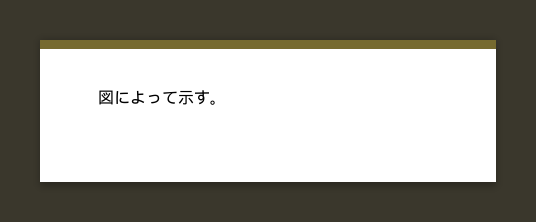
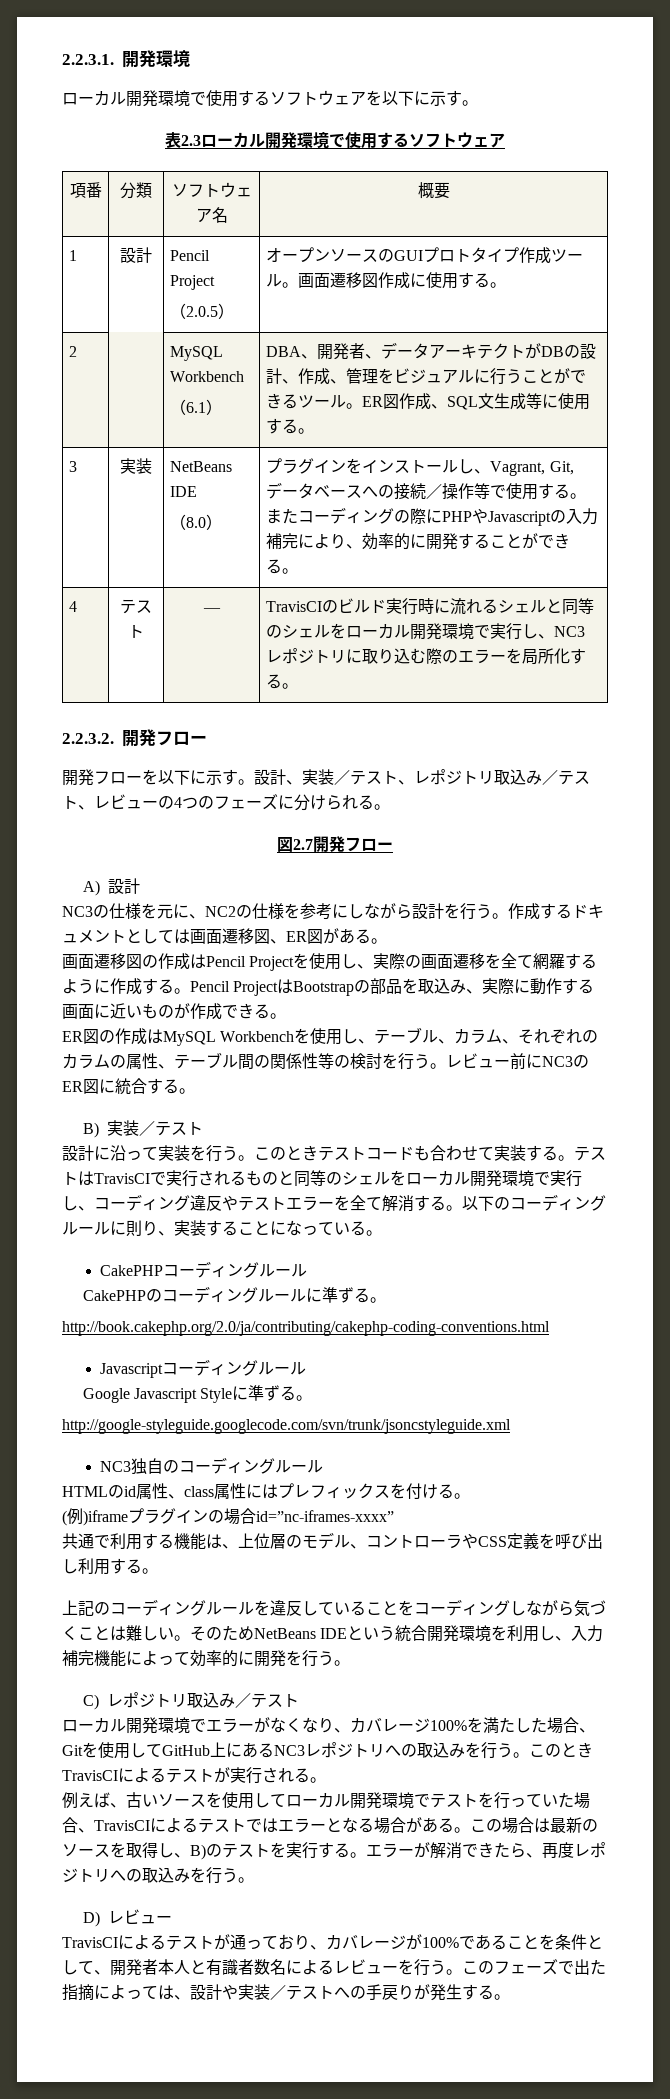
- 図によって示す。
+ 2.2.3.1.開発環境
+ ローカル開発環境で使用するソフトウェアを以下に示す。
+ 表2.3ローカル開発環境で使用するソフトウェア
+ 項番 | 分類 | ソフトウェア名 | 概要
+ 1 | 設計 | Pencil Project
+ （2.0.5） | オープンソースのGUIプロトタイプ作成ツール。画面遷移図作成に使用する。
+ 2 | | MySQL Workbench
+ （6.1） | DBA、開発者、データアーキテクトがDBの設計、作成、管理をビジュアルに行うことができるツール。ER図作成、SQL文生成等に使用する。
+ 3 | 実装 | NetBeans IDE
+ （8.0） | プラグインをインストールし、Vagrant, Git,データベースへの接続／操作等で使用する。またコーディングの際にPHPやJavascriptの入力補完により、効率的に開発することができる。
+ 4 | テスト | ― | TravisCIのビルド実行時に流れるシェルと同等のシェルをローカル開発環境で実行し、NC3レポジトリに取り込む際のエラーを局所化する。
+ 2.2.3.2.開発フロー
+ 開発フローを以下に示す。設計、実装／テスト、レポジトリ取込み／テスト、レビューの4つのフェーズに分けられる。
+ 図2.7開発フロー
+ A)設計
+ NC3の仕様を元に、NC2の仕様を参考にしながら設計を行う。作成するドキュメントとしては画面遷移図、ER図がある。
+ 画面遷移図の作成はPencil Projectを使用し、実際の画面遷移を全て網羅するように作成する。Pencil ProjectはBootstrapの部品を取込み、実際に動作する画面に近いものが作成できる。
+ ER図の作成はMySQL Workbenchを使用し、テーブル、カラム、それぞれのカラムの属性、テーブル間の関係性等の検討を行う。レビュー前にNC3のER図に統合する。
+ B)実装／テスト
+ 設計に沿って実装を行う。このときテストコードも合わせて実装する。テストはTravisCIで実行されるものと同等のシェルをローカル開発環境で実行し、コーディング違反やテストエラーを全て解消する。以下のコーディングルールに則り、実装することになっている。
+ CakePHPコーディングルール
+ CakePHPのコーディングルールに準ずる。
+ http://book.cakephp.org/2.0/ja/contributing/cakephp-coding-conventions.html
+ Javascriptコーディングルール
+ Google Javascript Styleに準ずる。
+ http://google-styleguide.googlecode.com/svn/trunk/jsoncstyleguide.xml
+ NC3独自のコーディングルール
+ HTMLのid属性、class属性にはプレフィックスを付ける。
+ (例)iframeプラグインの場合id=”nc-iframes-xxxx”
+ 共通で利用する機能は、上位層のモデル、コントローラやCSS定義を呼び出し利用する。
+ 上記のコーディングルールを違反していることをコーディングしながら気づくことは難しい。そのためNetBeans IDEという統合開発環境を利用し、入力補完機能によって効率的に開発を行う。
+ C)レポジトリ取込み／テスト
+ ローカル開発環境でエラーがなくなり、カバレージ100%を満たした場合、Gitを使用してGitHub上にあるNC3レポジトリへの取込みを行う。このときTravisCIによるテストが実行される。
+ 例えば、古いソースを使用してローカル開発環境でテストを行っていた場合、TravisCIによるテストではエラーとなる場合がある。この場合は最新のソースを取得し、B)のテストを実行する。エラーが解消できたら、再度レポジトリへの取込みを行う。
+ D)レビュー
+ TravisCIによるテストが通っており、カバレージが100%であることを条件として、開発者本人と有識者数名によるレビューを行う。このフェーズで出た指摘によっては、設計や実装／テストへの手戻りが発生する。

